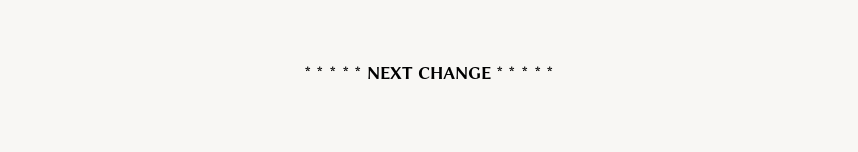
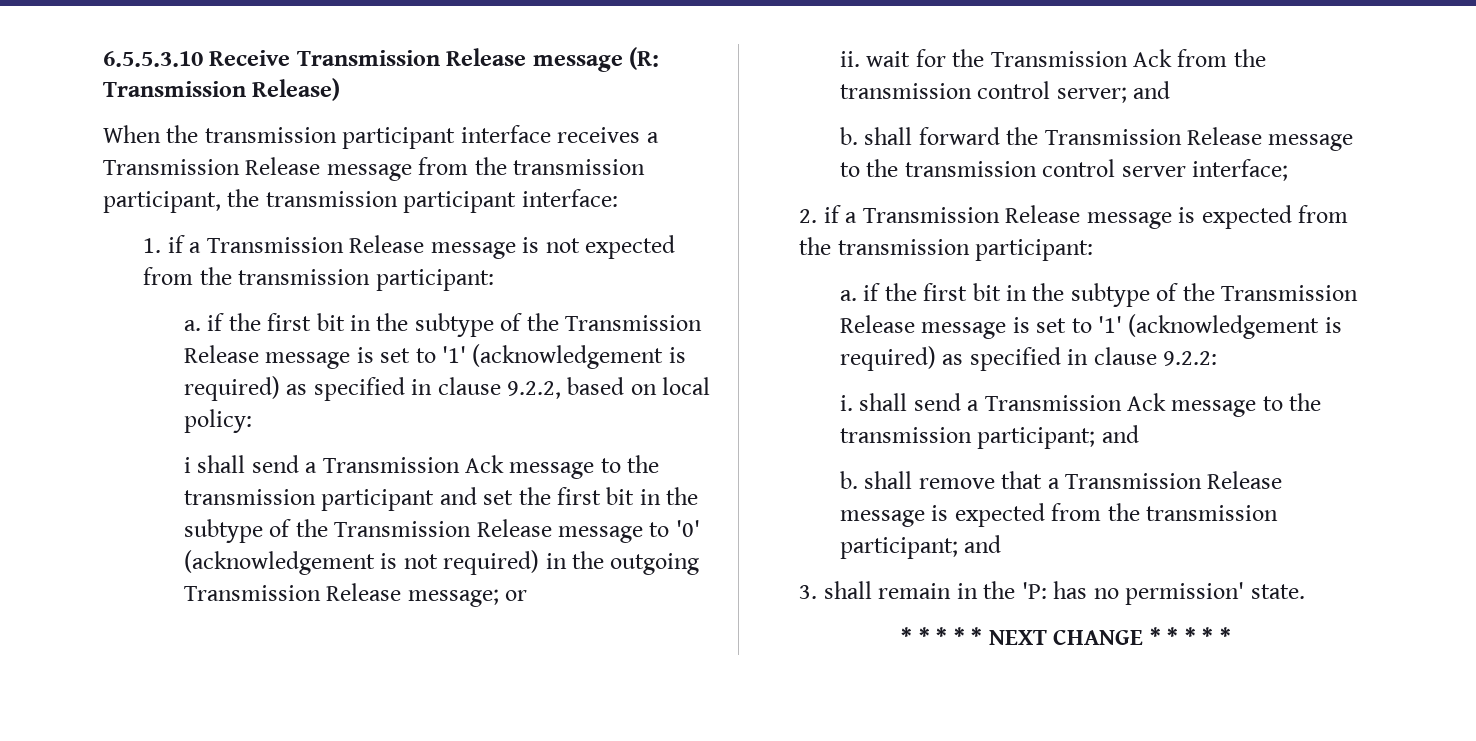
+ 6.5.5.3.10 Receive Transmission Release message (R: Transmission Release)
+ When the transmission participant interface receives a Transmission Release message from the transmission participant, the transmission participant interface:
+ 1. if a Transmission Release message is not expected from the transmission participant:
+ a. if the first bit in the subtype of the Transmission Release message is set to '1' (acknowledgement is required) as specified in clause 9.2.2, based on local policy:
+ i shall send a Transmission Ack message to the transmission participant and set the first bit in the subtype of the Transmission Release message to '0' (acknowledgement is not required) in the outgoing Transmission Release message; or
+ ii. wait for the Transmission Ack from the transmission control server; and
+ b. shall forward the Transmission Release message to the transmission control server interface;
+ 2. if a Transmission Release message is expected from the transmission participant:
+ a. if the first bit in the subtype of the Transmission Release message is set to '1' (acknowledgement is required) as specified in clause 9.2.2:
+ i. shall send a Transmission Ack message to the transmission participant; and
+ b. shall remove that a Transmission Release message is expected from the transmission participant; and
+ 3. shall remain in the 'P: has no permission' state.

